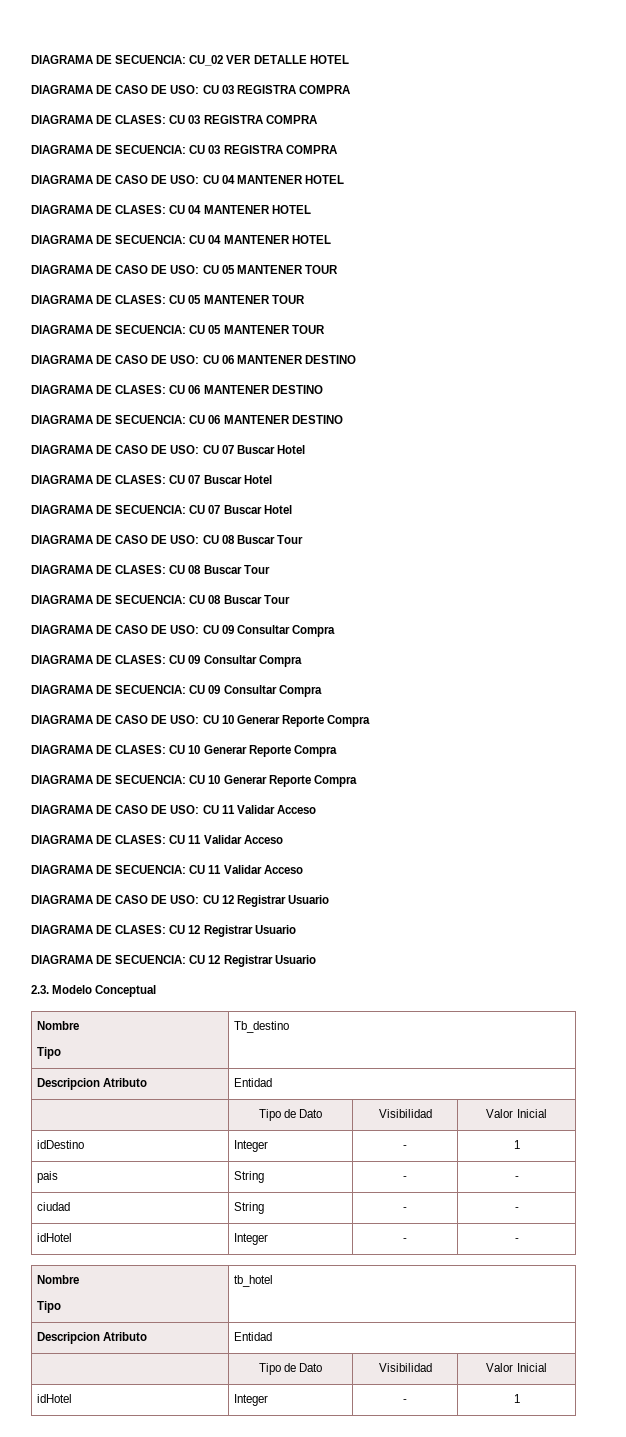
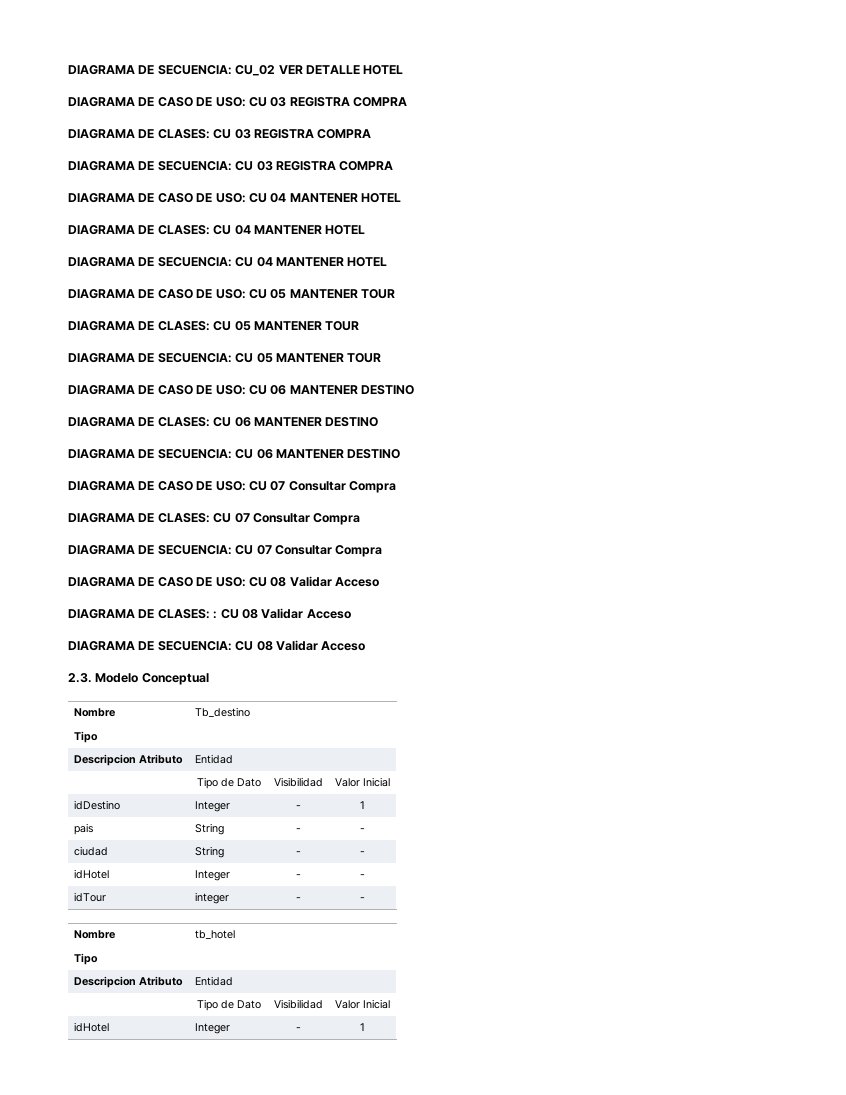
- DIAGRAMA DE CASO DE USO: CU 07 Buscar Hotel
- DIAGRAMA DE CLASES: CU 07 Buscar Hotel
- DIAGRAMA DE SECUENCIA: CU 07 Buscar Hotel
- DIAGRAMA DE CASO DE USO: CU 08 Buscar Tour
- DIAGRAMA DE CLASES: CU 08 Buscar Tour
- DIAGRAMA DE SECUENCIA: CU 08 Buscar Tour
- DIAGRAMA DE CASO DE USO: CU 09 Consultar Compra
+ DIAGRAMA DE CASO DE USO: CU 07 Consultar Compra
- DIAGRAMA DE CLASES: CU 09 Consultar Compra
+ DIAGRAMA DE CLASES: CU 07 Consultar Compra
- DIAGRAMA DE SECUENCIA: CU 09 Consultar Compra
+ DIAGRAMA DE SECUENCIA: CU 07 Consultar Compra
- DIAGRAMA DE CASO DE USO: CU 10 Generar Reporte Compra
- DIAGRAMA DE CLASES: CU 10 Generar Reporte Compra
- DIAGRAMA DE SECUENCIA: CU 10 Generar Reporte Compra
- DIAGRAMA DE CASO DE USO: CU 11 Validar Acceso
+ DIAGRAMA DE CASO DE USO: CU 08 Validar Acceso
- DIAGRAMA DE CLASES: CU 11 Validar Acceso
+ DIAGRAMA DE CLASES: : CU 08 Validar Acceso
- DIAGRAMA DE SECUENCIA: CU 11 Validar Acceso
- DIAGRAMA DE CASO DE USO: CU 12 Registrar Usuario
- DIAGRAMA DE CLASES: CU 12 Registrar Usuario
- DIAGRAMA DE SECUENCIA: CU 12 Registrar Usuario
+ DIAGRAMA DE SECUENCIA: CU 08 Validar Acceso
+ idTour | integer | - | -

